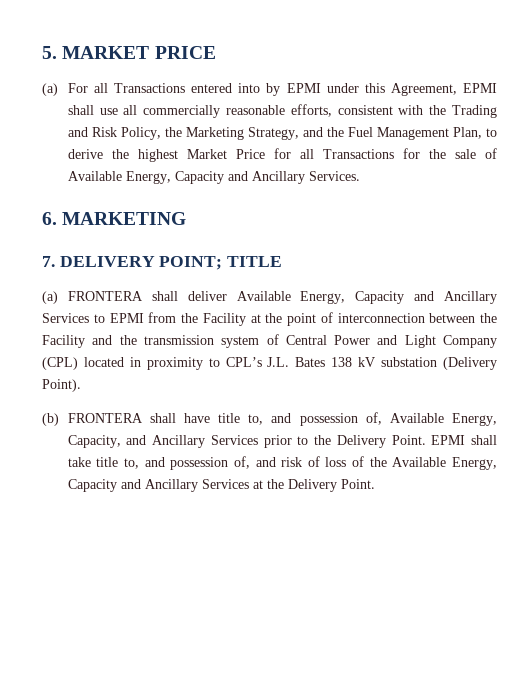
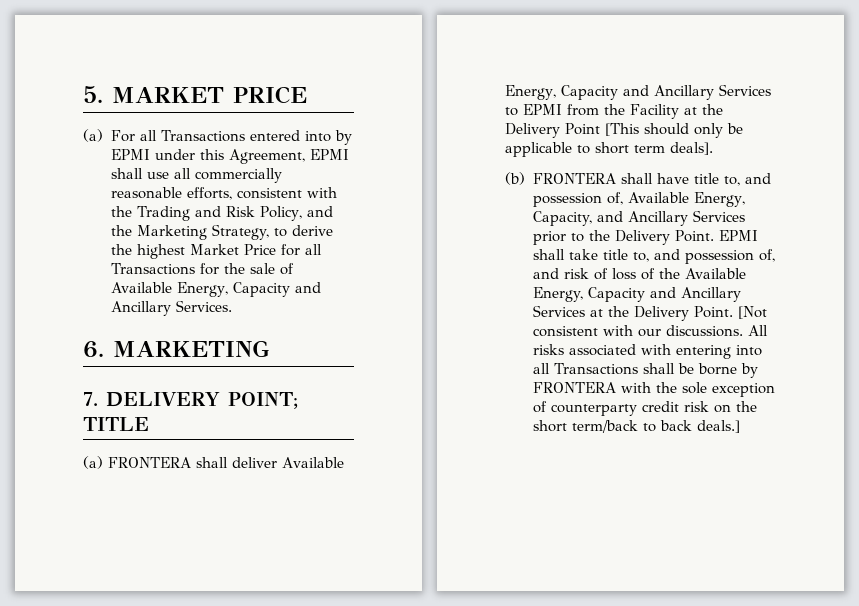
- (a) For all Transactions entered into by EPMI under this Agreement, EPMI shall use all commercially reasonable efforts, consistent with the Trading and Risk Policy, the Marketing Strategy, and the Fuel Management Plan, to derive the highest Market Price for all Transactions for the sale of Available Energy, Capacity and Ancillary Services.
+ (a) For all Transactions entered into by EPMI under this Agreement, EPMI shall use all commercially reasonable efforts, consistent with the Trading and Risk Policy, and the Marketing Strategy, to derive the highest Market Price for all Transactions for the sale of Available Energy, Capacity and Ancillary Services.
- (a) FRONTERA shall deliver Available Energy, Capacity and Ancillary Services to EPMI from the Facility at the point of interconnection between the Facility and the transmission system of Central Power and Light Company (CPL) located in proximity to CPL’s J.L. Bates 138 kV substation (Delivery Point).
+ (a) FRONTERA shall deliver Available Energy, Capacity and Ancillary Services to EPMI from the Facility at the Delivery Point [This should only be applicable to short term deals].
+ [Not consistent with our discussions. All risks associated with entering into all Transactions shall be borne by FRONTERA with the sole exception of counterparty credit risk on the short term/back to back deals.]

